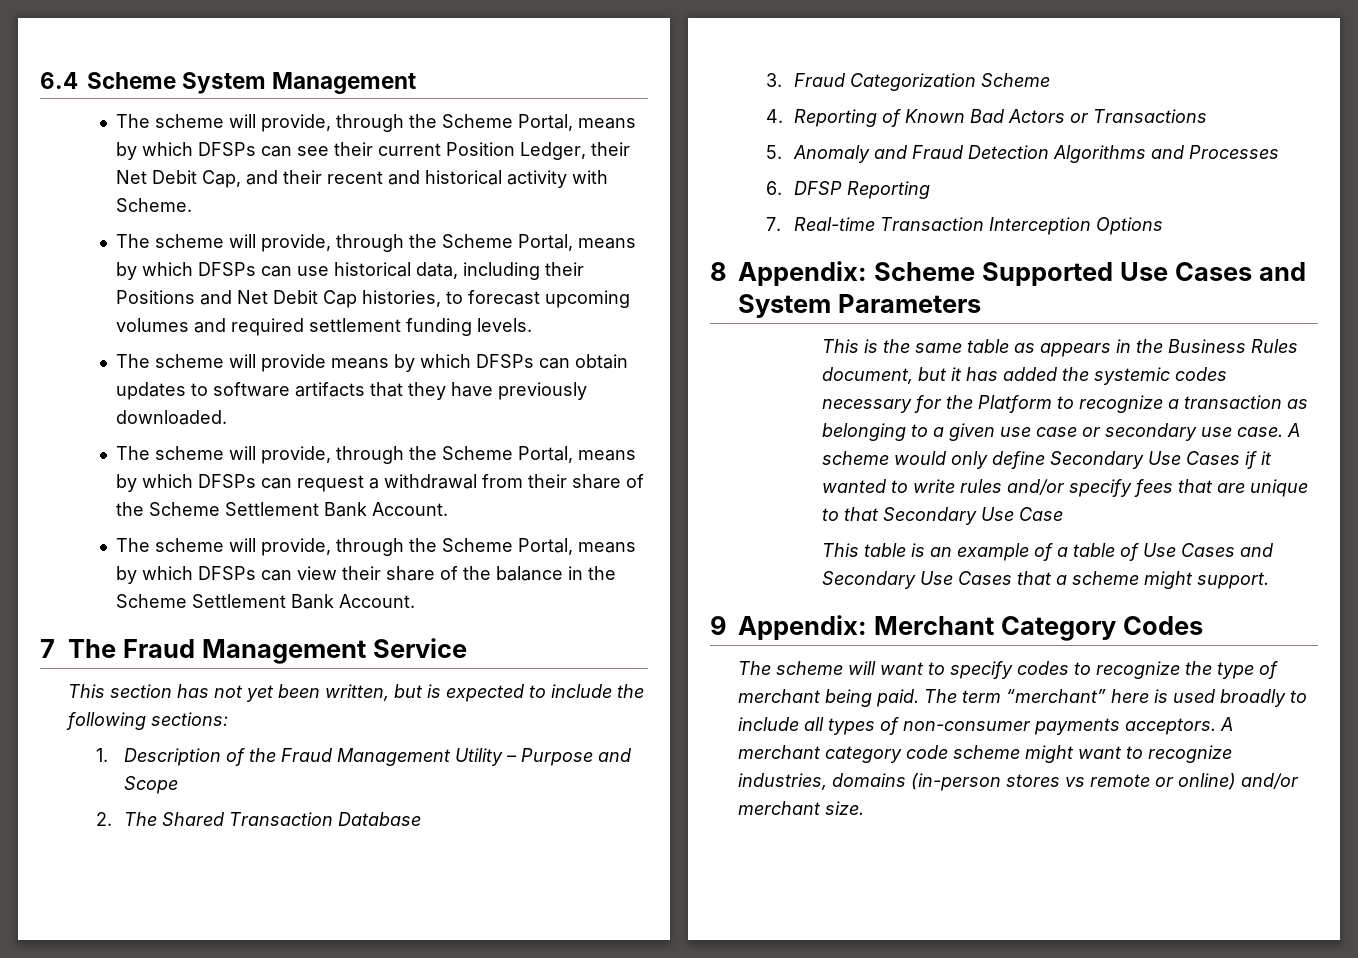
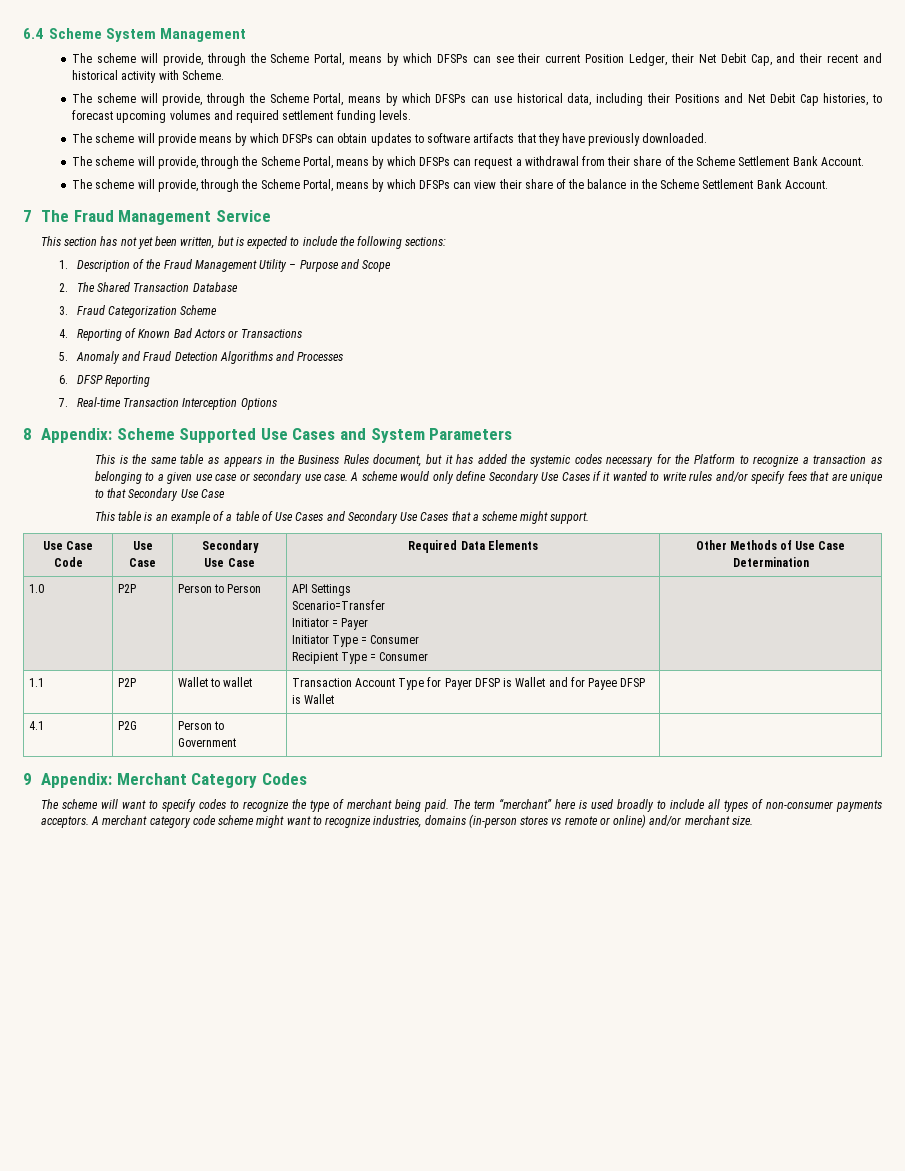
+ Use Case Code | Use Case | Secondary
+ Use Case | Required Data Elements | Other Methods of Use Case Determination
+ 1.0 | P2P | Person to Person | API Settings
+ Scenario=Transfer
+ Initiator = Payer
+ Initiator Type = Consumer
+ Recipient Type = Consumer |
+ 1.1 | P2P | Wallet to wallet | Transaction Account Type for Payer DFSP is Wallet and for Payee DFSP is Wallet |
+ 4.1 | P2G | Person to Government | |

